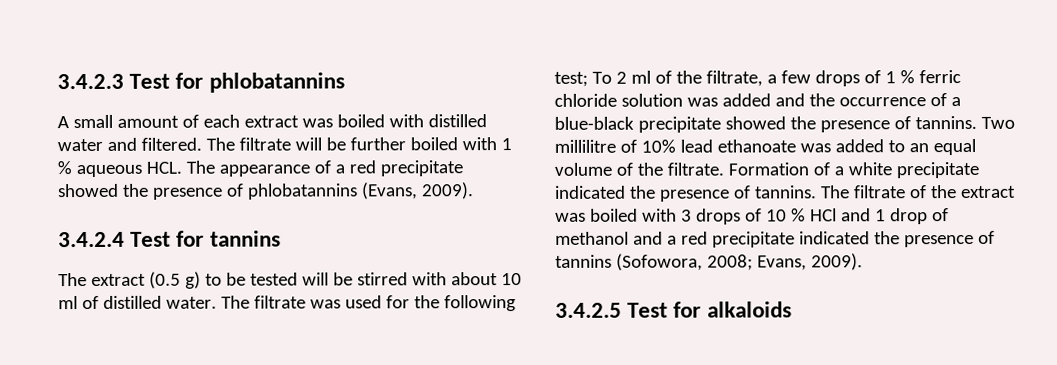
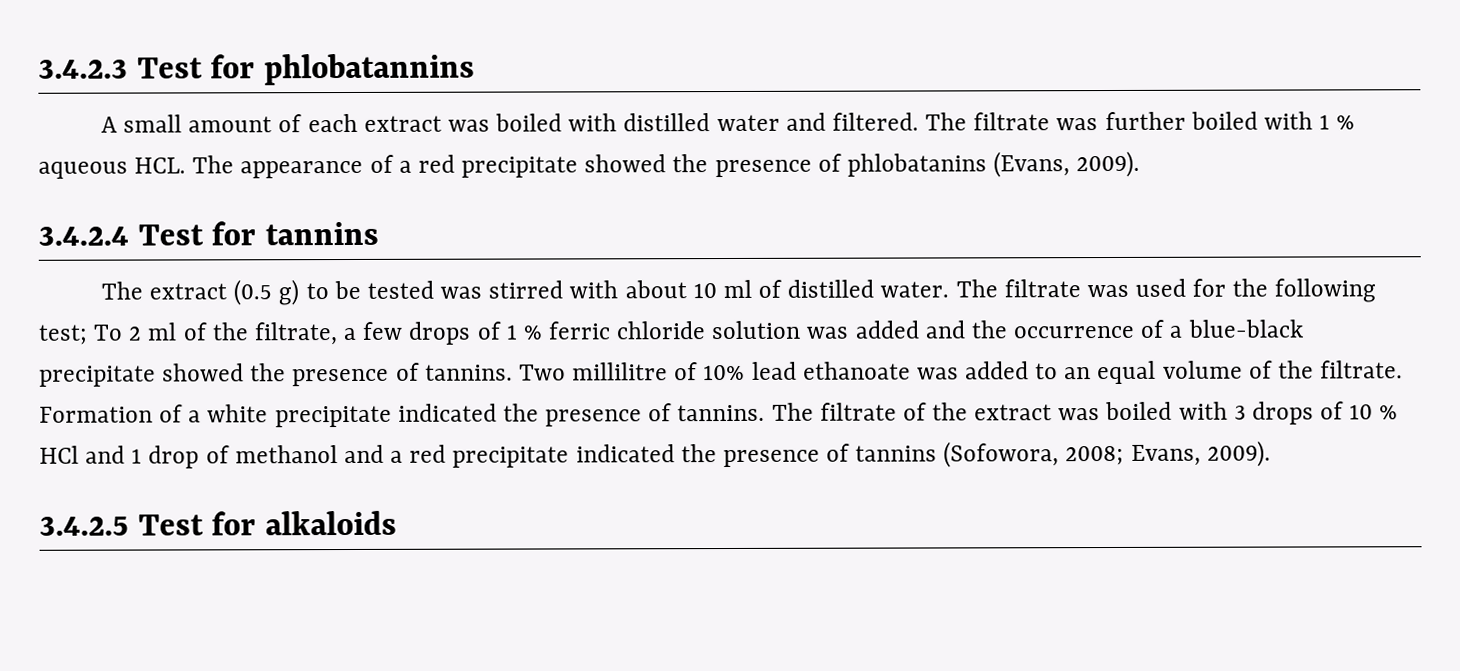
- The filtrate will be further boiled with 1 % aqueous HCL. The appearance of a red precipitate showed the presence of phlobatannins (Evans, 2009).
+ The filtrate was further boiled with 1 % aqueous HCL. The appearance of a red precipitate showed the presence of phlobatanins (Evans, 2009).
- The extract (0.5 g) to be tested will be stirred with about 10 ml of distilled water.
+ The extract (0.5 g) to be tested was stirred with about 10 ml of distilled water.

